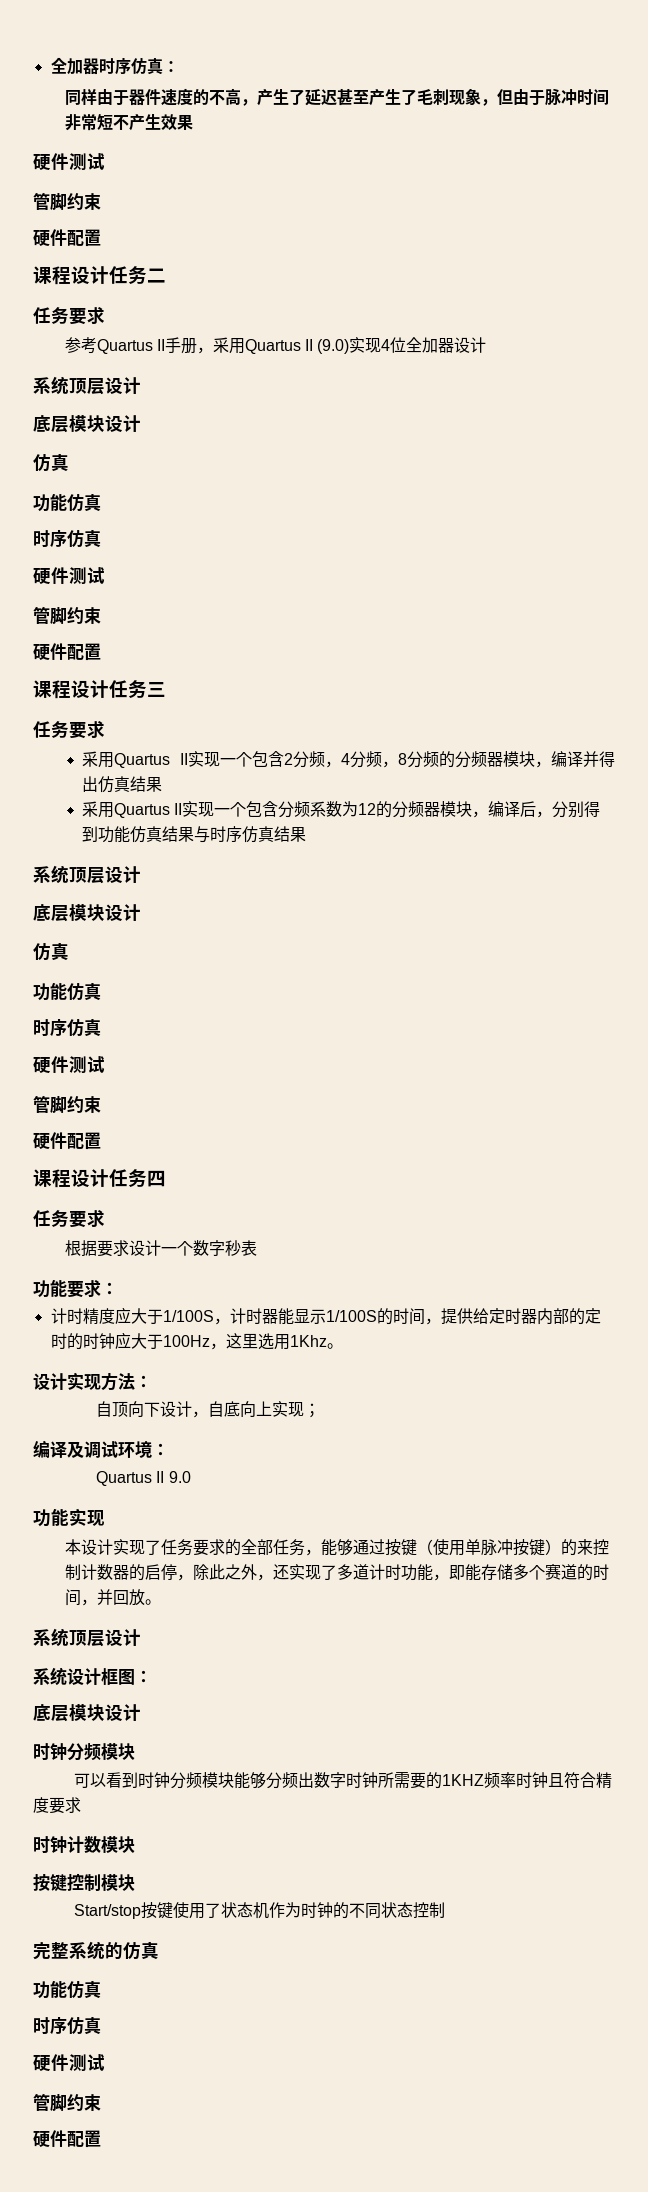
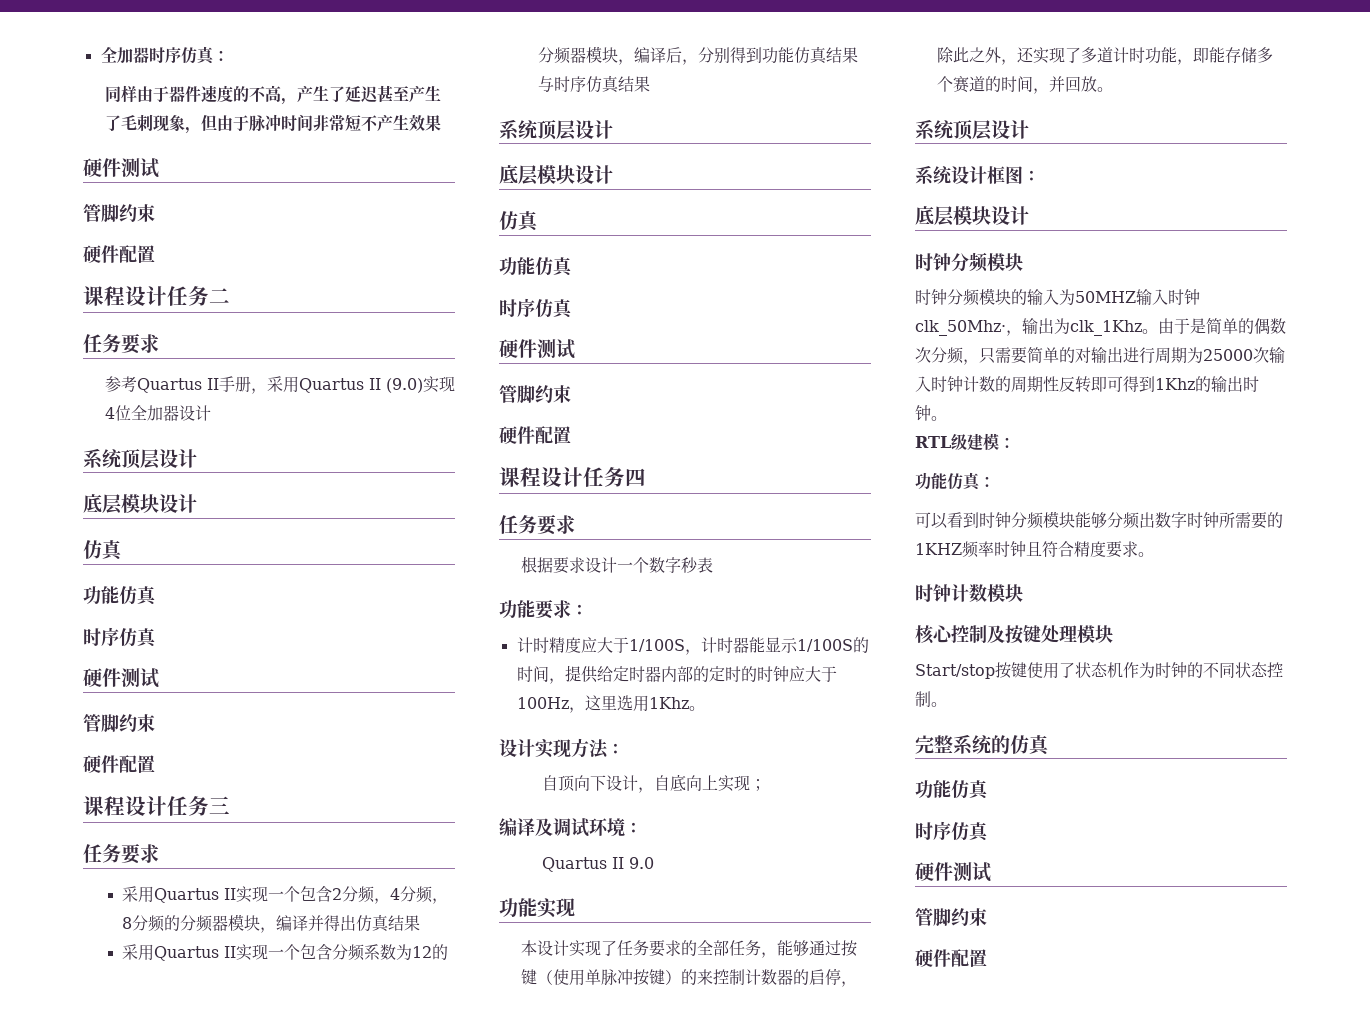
+ 时钟分频模块的输入为50MHZ输入时钟clk_50Mhz·，输出为clk_1Khz。由于是简单的偶数次分频，只需要简单的对输出进行周期为25000次输入时钟计数的周期性反转即可得到1Khz的输出时钟。
+ RTL级建模：
+ 功能仿真：
- 可以看到时钟分频模块能够分频出数字时钟所需要的1KHZ频率时钟且符合精度要求
+ 可以看到时钟分频模块能够分频出数字时钟所需要的1KHZ频率时钟且符合精度要求。
- 按键控制模块
+ 核心控制及按键处理模块
- Start/stop按键使用了状态机作为时钟的不同状态控制
+ Start/stop按键使用了状态机作为时钟的不同状态控制。

